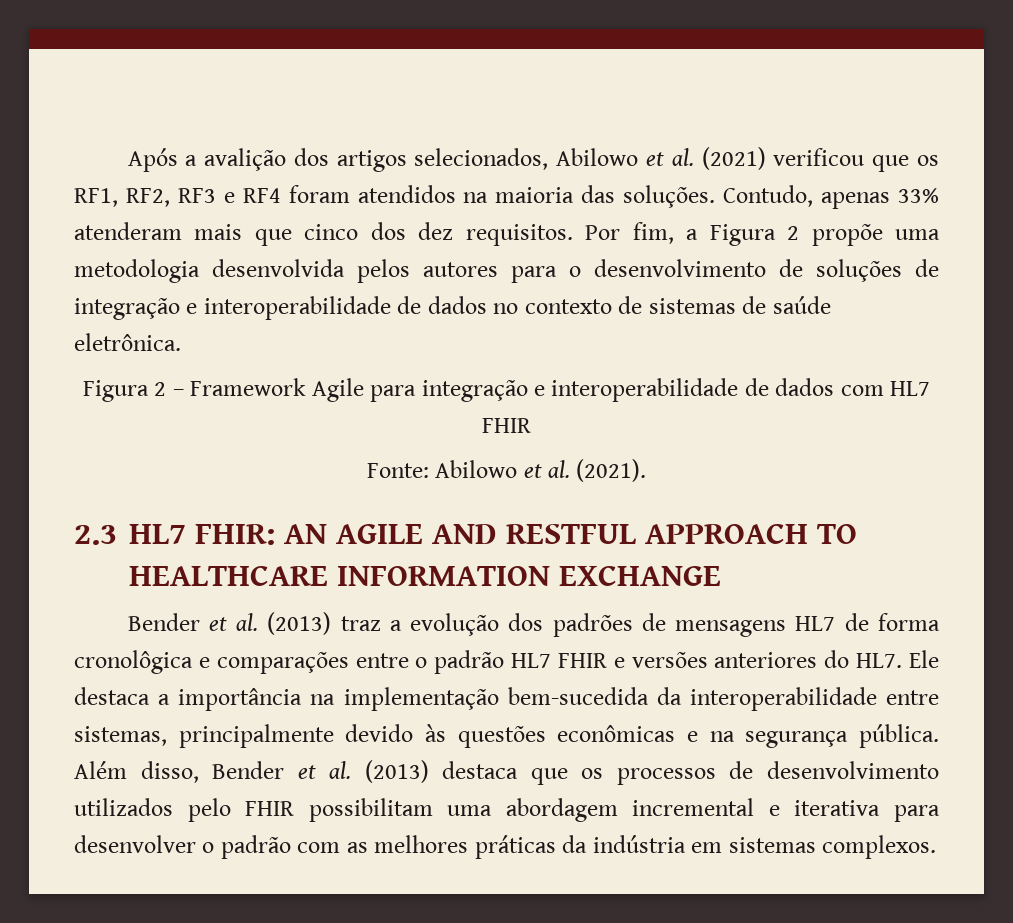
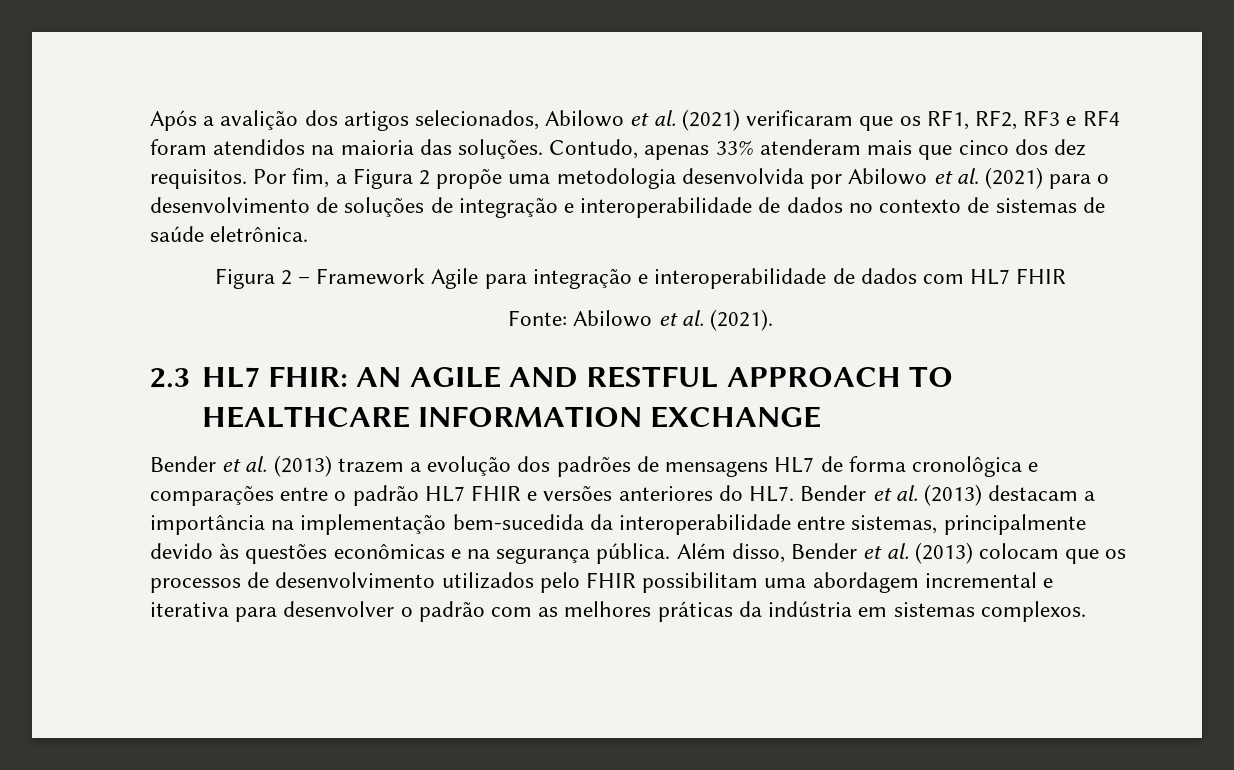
- Após a avalição dos artigos selecionados, Abilowo et al. (2021) verificou que os RF1, RF2, RF3 e RF4 foram atendidos na maioria das soluções.
+ Após a avalição dos artigos selecionados, Abilowo et al. (2021) verificaram que os RF1, RF2, RF3 e RF4 foram atendidos na maioria das soluções.
- Por fim, a Figura 2 propõe uma metodologia desenvolvida pelos autores para o desenvolvimento de soluções de integração e interoperabilidade de dados no contexto de sistemas de saúde eletrônica.
+ Por fim, a Figura 2 propõe uma metodologia desenvolvida por Abilowo et al. (2021) para o desenvolvimento de soluções de integração e interoperabilidade de dados no contexto de sistemas de saúde eletrônica.
- Bender et al. (2013) traz a evolução dos padrões de mensagens HL7 de forma cronolôgica e comparações entre o padrão HL7 FHIR e versões anteriores do HL7. Ele destaca a importância na implementação bem-sucedida da interoperabilidade entre sistemas, principalmente devido às questões econômicas e na segurança pública.
+ Bender et al. (2013) trazem a evolução dos padrões de mensagens HL7 de forma cronolôgica e comparações entre o padrão HL7 FHIR e versões anteriores do HL7. Bender et al. (2013) destacam a importância na implementação bem-sucedida da interoperabilidade entre sistemas, principalmente devido às questões econômicas e na segurança pública.
- Além disso, Bender et al. (2013) destaca que os processos de desenvolvimento utilizados pelo FHIR possibilitam uma abordagem incremental e iterativa para desenvolver o padrão com as melhores práticas da indústria em sistemas complexos.
+ Além disso, Bender et al. (2013) colocam que os processos de desenvolvimento utilizados pelo FHIR possibilitam uma abordagem incremental e iterativa para desenvolver o padrão com as melhores práticas da indústria em sistemas complexos.

